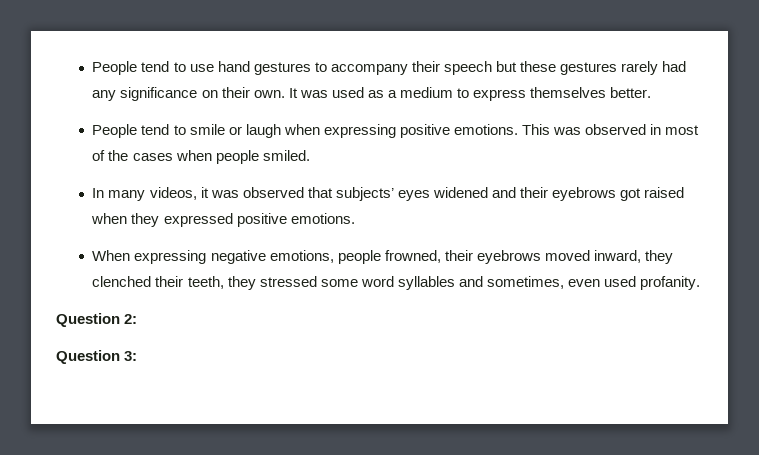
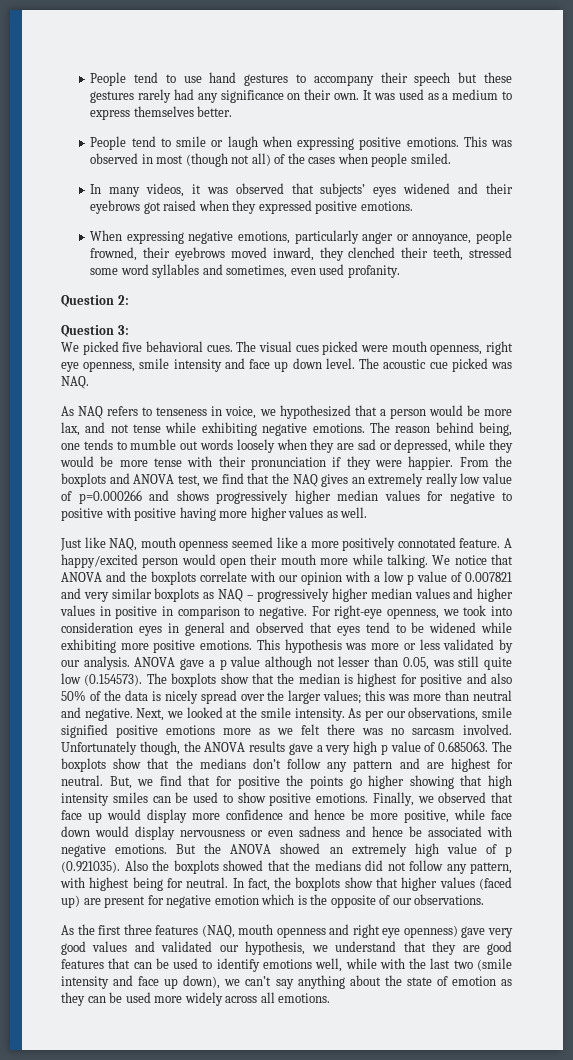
- This was observed in most of the cases when people smiled.
+ This was observed in most (though not all) of the cases when people smiled.
- When expressing negative emotions, people frowned, their eyebrows moved inward, they clenched their teeth, they stressed some word syllables and sometimes, even used profanity.
+ When expressing negative emotions, particularly anger or annoyance, people frowned, their eyebrows moved inward, they clenched their teeth, stressed some word syllables and sometimes, even used profanity.
+ We picked five behavioral cues. The visual cues picked were mouth openness, right eye openness, smile intensity and face up down level. The acoustic cue picked was NAQ.
+ As NAQ refers to tenseness in voice, we hypothesized that a person would be more lax, and not tense while exhibiting negative emotions. The reason behind being, one tends to mumble out words loosely when they are sad or depressed, while they would be more tense with their pronunciation if they were happier. From the boxplots and ANOVA test, we find that the NAQ gives an extremely really low value of p=0.000266 and shows progressively higher median values for negative to positive with positive having more higher values as well.
+ Just like NAQ, mouth openness seemed like a more positively connotated feature. A happy/excited person would open their mouth more while talking. We notice that ANOVA and the boxplots correlate with our opinion with a low p value of 0.007821 and very similar boxplots as NAQ – progressively higher median values and higher values in positive in comparison to negative. For right-eye openness, we took into consideration eyes in general and observed that eyes tend to be widened while exhibiting more positive emotions. This hypothesis was more or less validated by our analysis. ANOVA gave a p value although not lesser than 0.05, was still quite low (0.154573). The boxplots show that the median is highest for positive and also 50% of the data is nicely spread over the larger values; this was more than neutral and negative. Next, we looked at the smile intensity. As per our observations, smile signified positive emotions more as we felt there was no sarcasm involved. Unfortunately though, the ANOVA results gave a very high p value of 0.685063. The boxplots show that the medians don’t follow any pattern and are highest for neutral. But, we find that for positive the points go higher showing that high intensity smiles can be used to show positive emotions. Finally, we observed that face up would display more confidence and hence be more positive, while face down would display nervousness or even sadness and hence be associated with negative emotions. But the ANOVA showed an extremely high value of p (0.921035). Also the boxplots showed that the medians did not follow any pattern, with highest being for neutral. In fact, the boxplots show that higher values (faced up) are present for negative emotion which is the opposite of our observations.
+ As the first three features (NAQ, mouth openness and right eye openness) gave very good values and validated our hypothesis, we understand that they are good features that can be used to identify emotions well, while with the last two (smile intensity and face up down), we can’t say anything about the state of emotion as they can be used more widely across all emotions.

